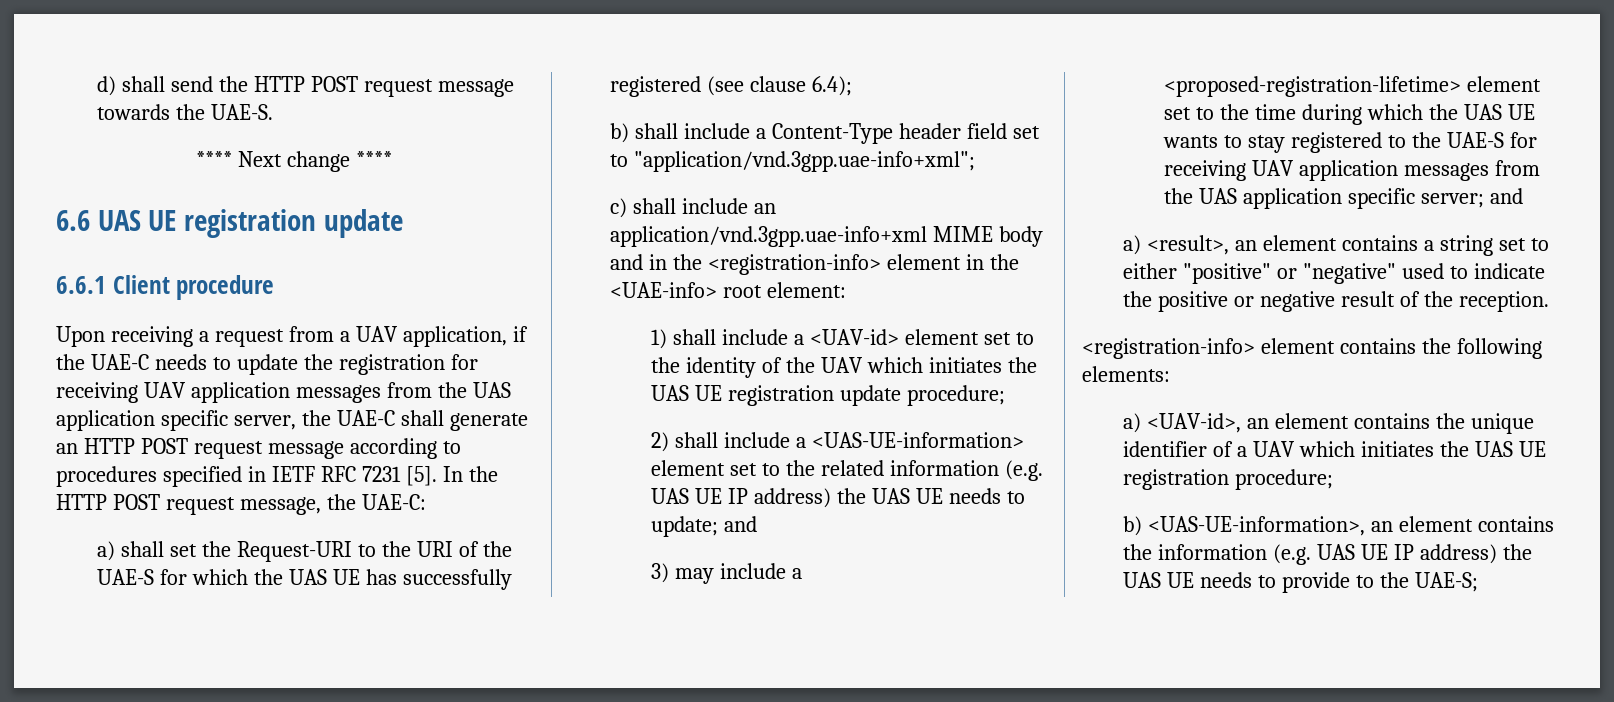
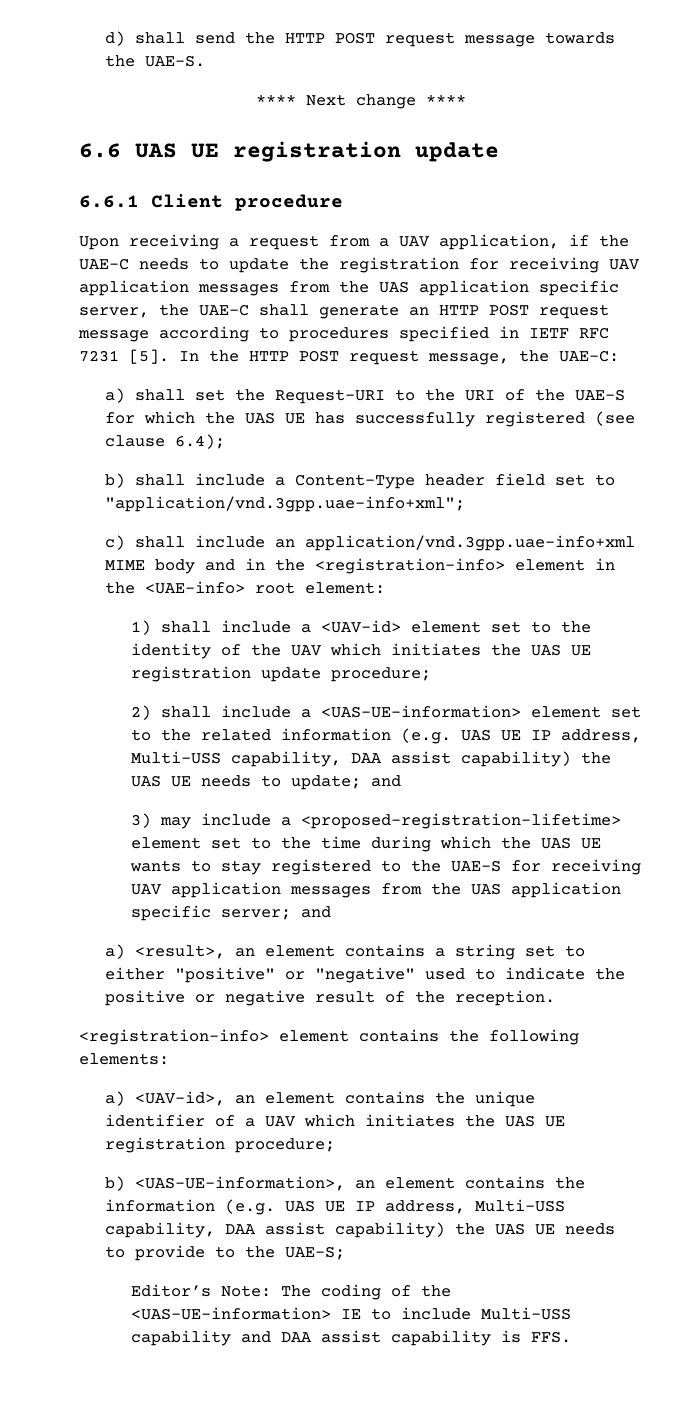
- 2) shall include a <UAS-UE-information> element set to the related information (e.g. UAS UE IP address) the UAS UE needs to update; and
+ 2) shall include a <UAS-UE-information> element set to the related information (e.g. UAS UE IP address, Multi-USS capability, DAA assist capability) the UAS UE needs to update; and
- b) <UAS-UE-information>, an element contains the information (e.g. UAS UE IP address) the UAS UE needs to provide to the UAE-S;
+ b) <UAS-UE-information>, an element contains the information (e.g. UAS UE IP address, Multi-USS capability, DAA assist capability) the UAS UE needs to provide to the UAE-S;
+ Editor’s Note: The coding of the <UAS-UE-information> IE to include Multi-USS capability and DAA assist capability is FFS.

